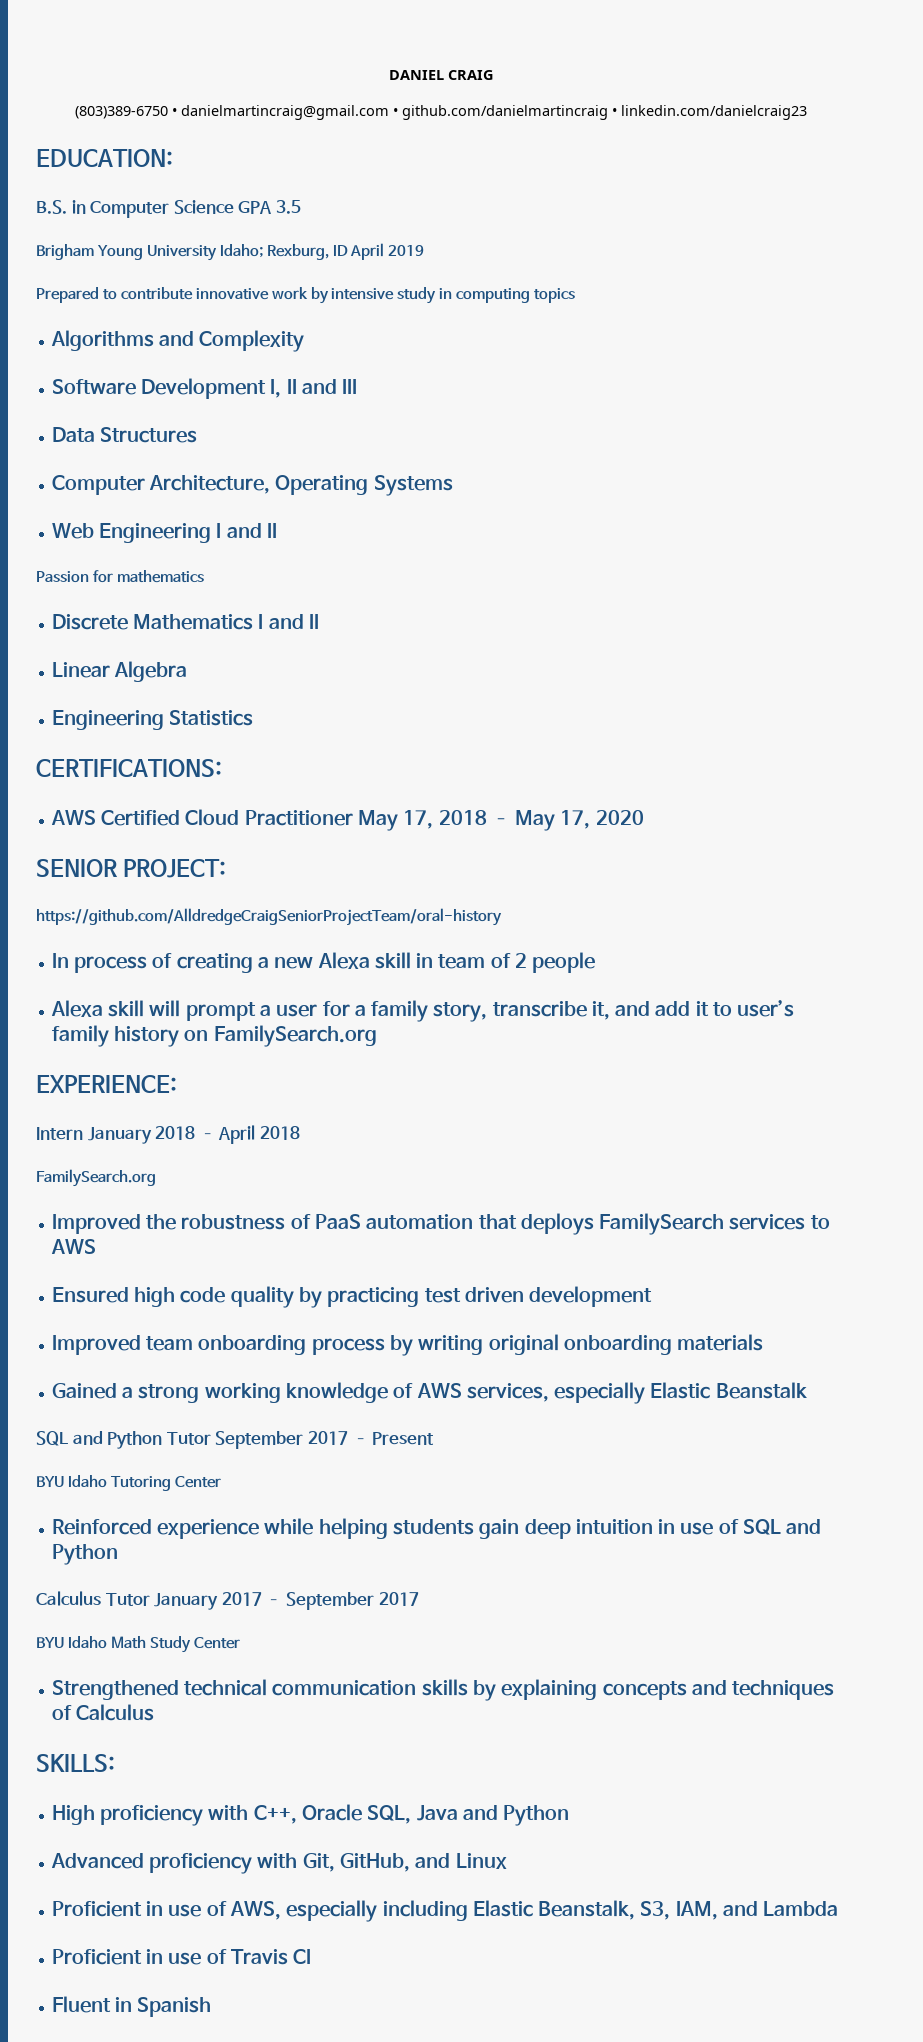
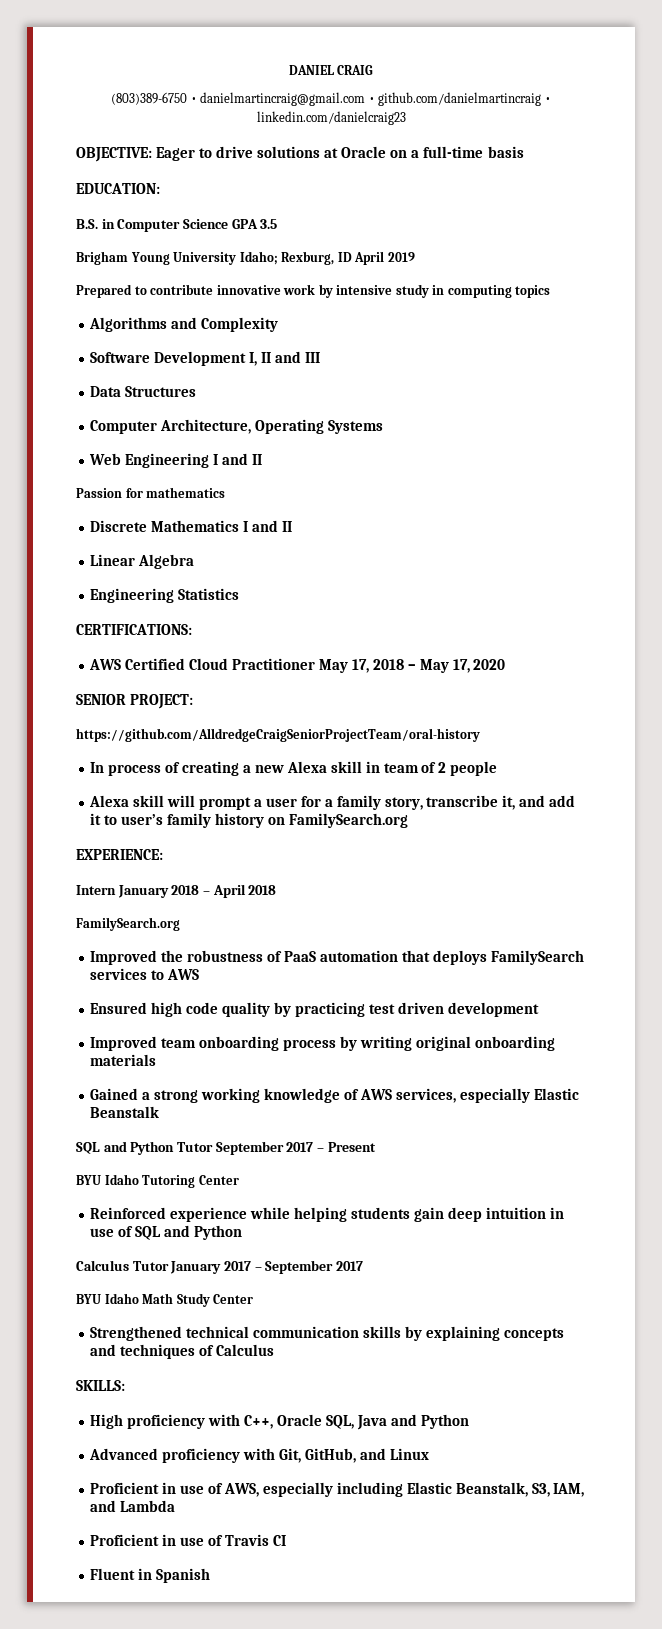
+ OBJECTIVE: Eager to drive solutions at Oracle on a full-time basis

